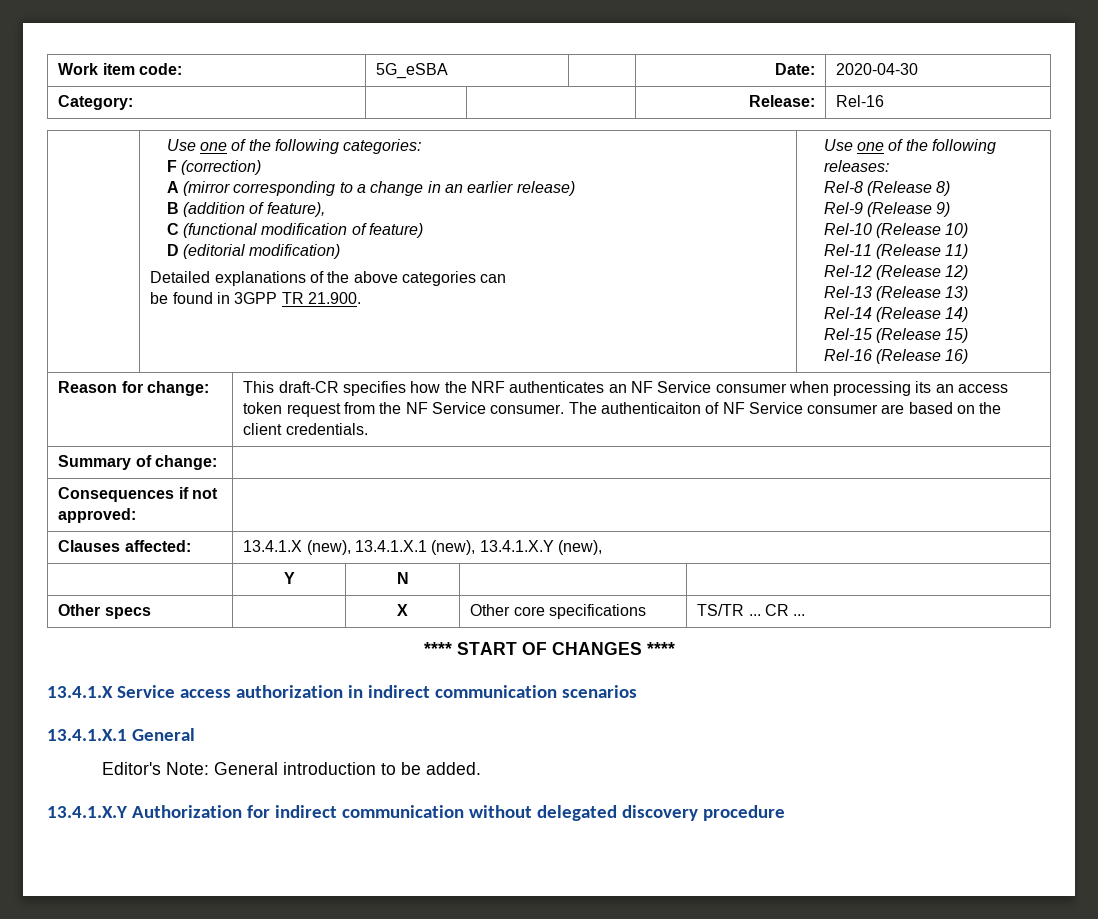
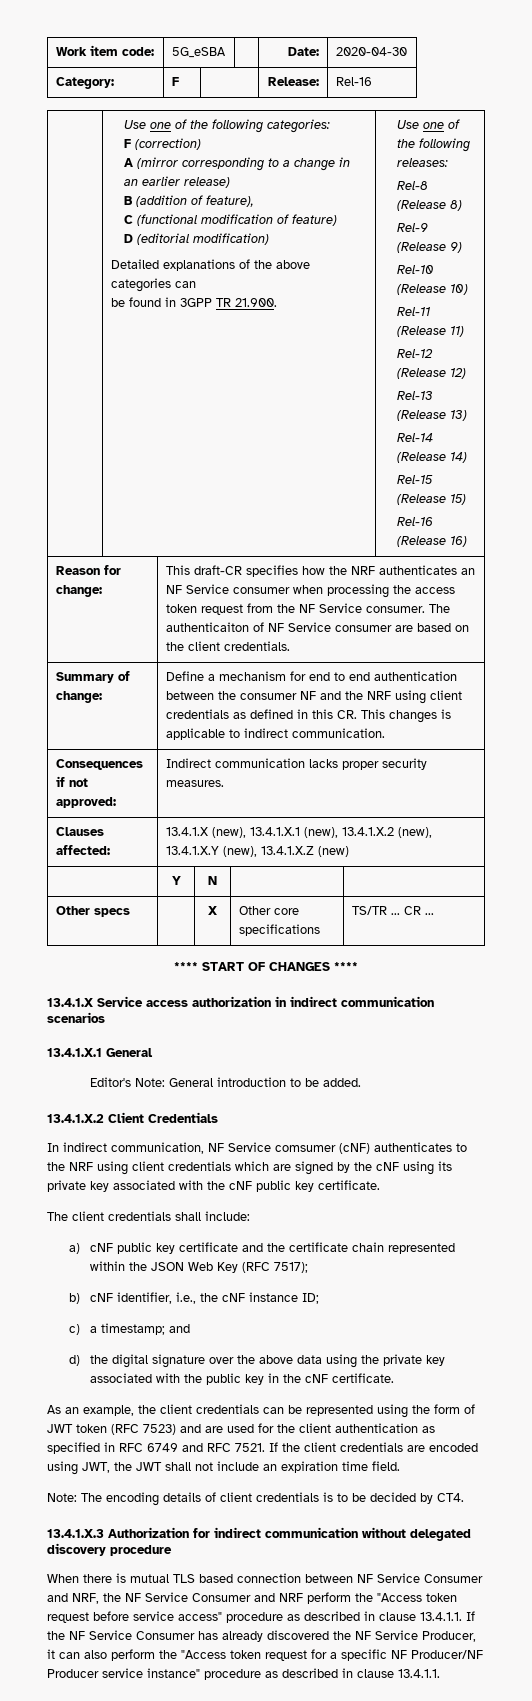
- Category: | | | Release: | Rel-16
+ Category: | F | | Release: | Rel-16
- Reason for change: | This draft-CR specifies how the NRF authenticates an NF Service consumer when processing its an access token request from the NF Service consumer. The authenticaiton of NF Service consumer are based on the client credentials.
+ Reason for change: | This draft-CR specifies how the NRF authenticates an NF Service consumer when processing the access token request from the NF Service consumer. The authenticaiton of NF Service consumer are based on the client credentials.
- Summary of change: |
- Consequences if not approved: |
+ Summary of change: | Define a mechanism for end to end authentication between the consumer NF and the NRF using client credentials as defined in this CR. This changes is applicable to indirect communication.
+ Consequences if not approved: | Indirect communication lacks proper security measures.
- Clauses affected: | 13.4.1.X (new), 13.4.1.X.1 (new), 13.4.1.X.Y (new),
+ Clauses affected: | 13.4.1.X (new), 13.4.1.X.1 (new), 13.4.1.X.2 (new), 13.4.1.X.Y (new), 13.4.1.X.Z (new)
- 13.4.1.X.Y Authorization for indirect communication without delegated discovery procedure
+ 13.4.1.X.2 Client Credentials
+ In indirect communication, NF Service comsumer (cNF) authenticates to the NRF using client credentials which are signed by the cNF using its private key associated with the cNF public key certificate.
+ The client credentials shall include:
+ a) cNF public key certificate and the certificate chain represented within the JSON Web Key (RFC 7517);
+ b) cNF identifier, i.e., the cNF instance ID;
+ c) a timestamp; and
+ d) the digital signature over the above data using the private key associated with the public key in the cNF certificate.
+ As an example, the client credentials can be represented using the form of JWT token (RFC 7523) and are used for the client authentication as specified in RFC 6749 and RFC 7521. If the client credentials are encoded using JWT, the JWT shall not include an expiration time field.
+ Note: The encoding details of client credentials is to be decided by CT4.
+ 13.4.1.X.3 Authorization for indirect communication without delegated discovery procedure
+ When there is mutual TLS based connection between NF Service Consumer and NRF, the NF Service Consumer and NRF perform the "Access token request before service access" procedure as described in clause 13.4.1.1. If the NF Service Consumer has already discovered the NF Service Producer, it can also perform the "Access token request for a specific NF Producer/NF Producer service instance" procedure as described in clause 13.4.1.1.

